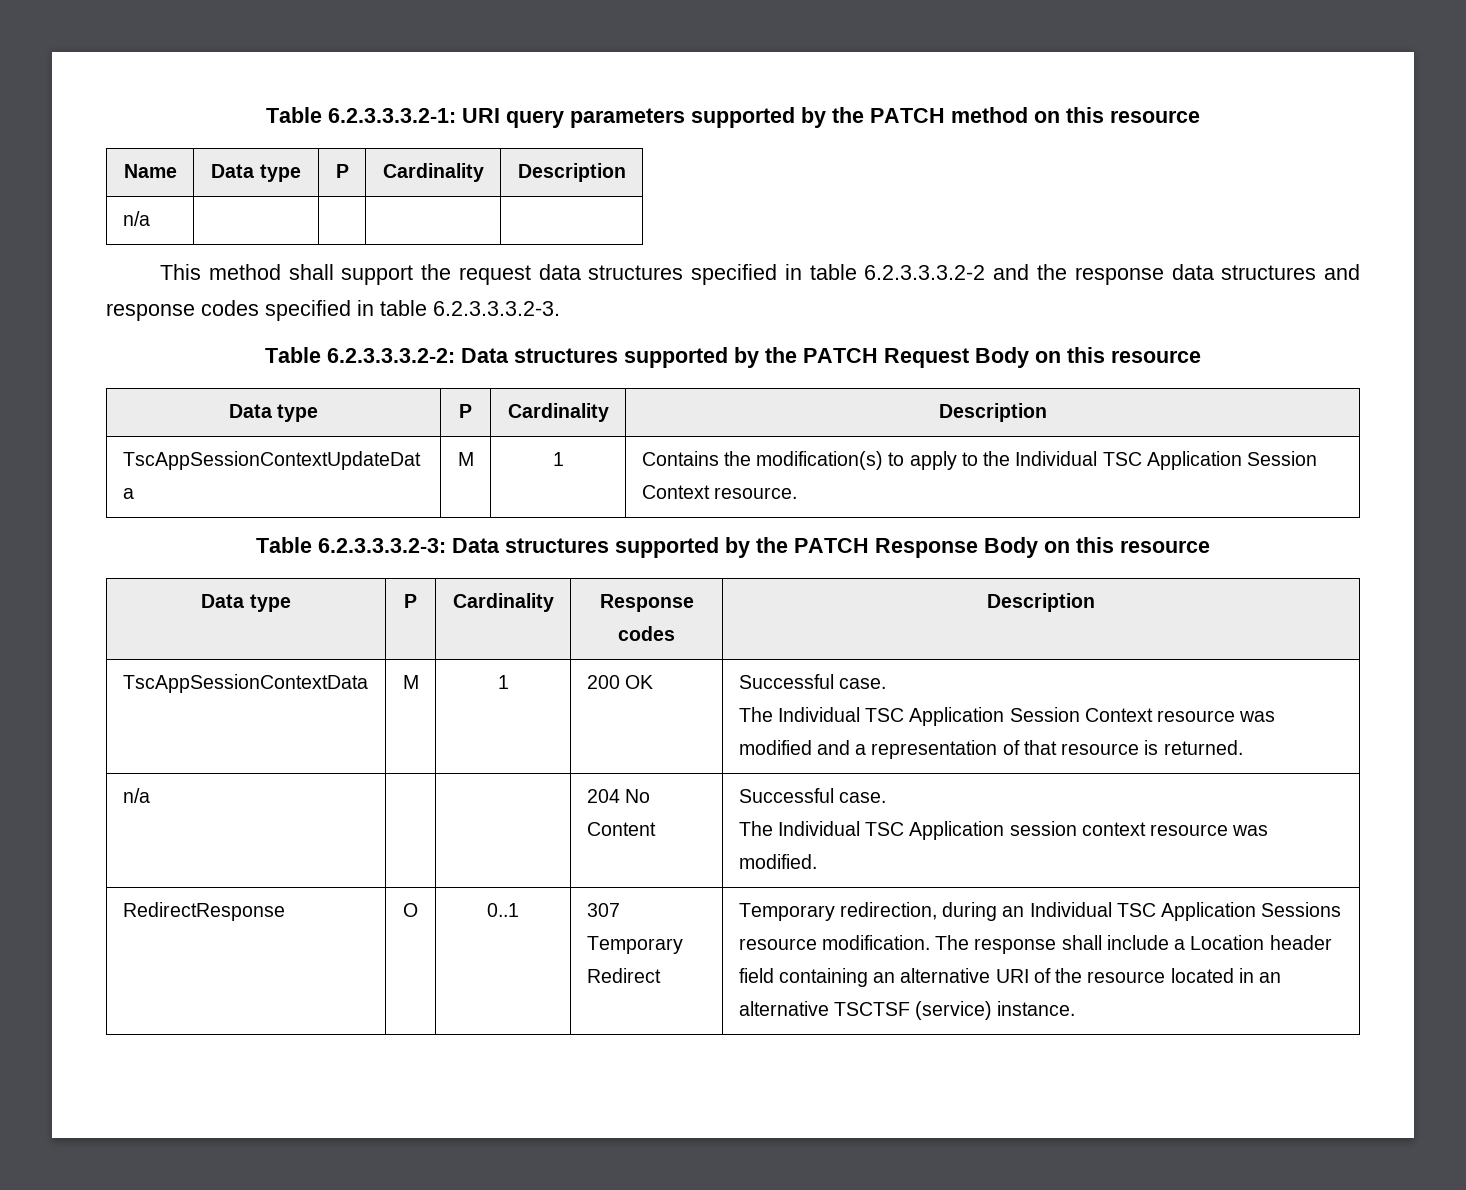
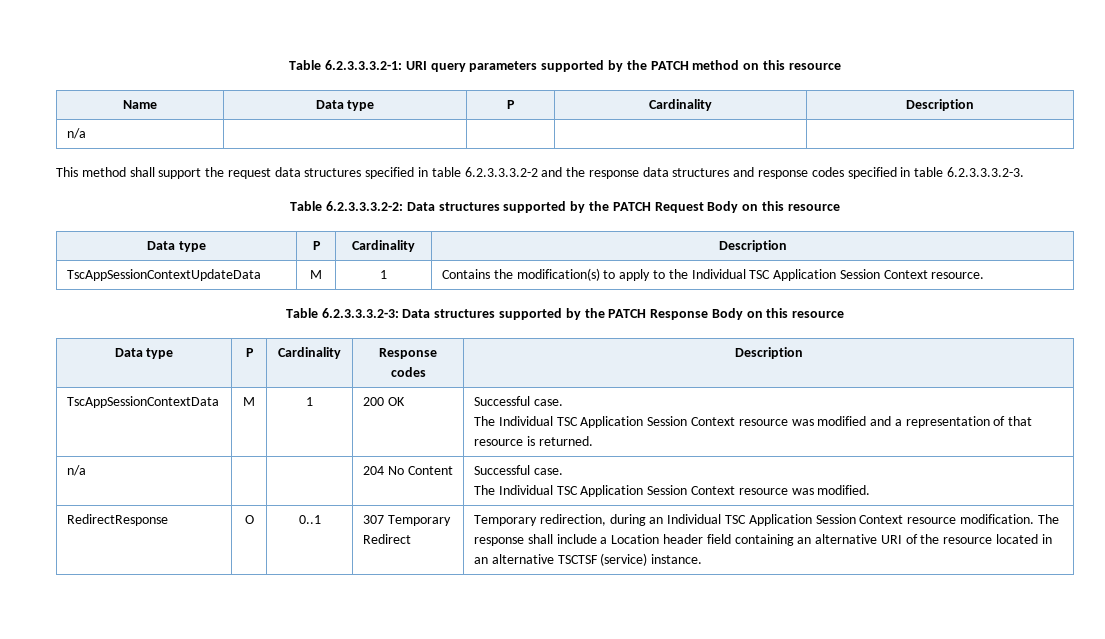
  n/a | | | 204 No Content | Successful case.
- The Individual TSC Application session context resource was modified.
+ The Individual TSC Application Session Context resource was modified.
- RedirectResponse | O | 0..1 | 307 Temporary Redirect | Temporary redirection, during an Individual TSC Application Sessions resource modification. The response shall include a Location header field containing an alternative URI of the resource located in an alternative TSCTSF (service) instance.
+ RedirectResponse | O | 0..1 | 307 Temporary Redirect | Temporary redirection, during an Individual TSC Application Session Context resource modification. The response shall include a Location header field containing an alternative URI of the resource located in an alternative TSCTSF (service) instance.

